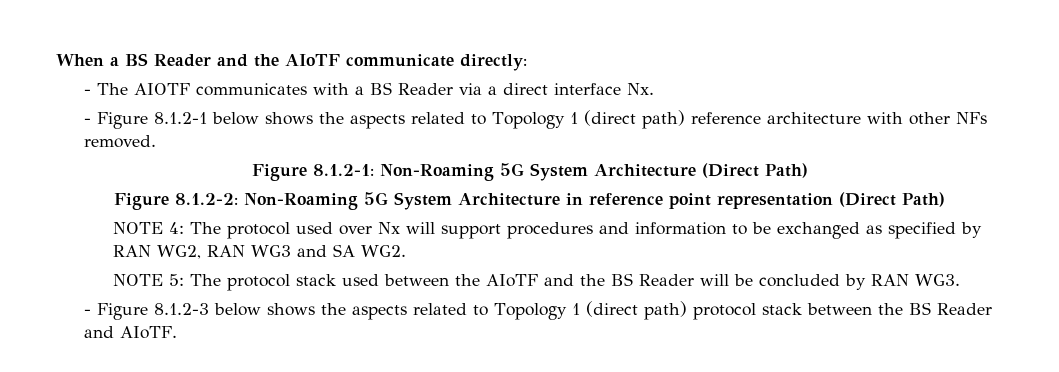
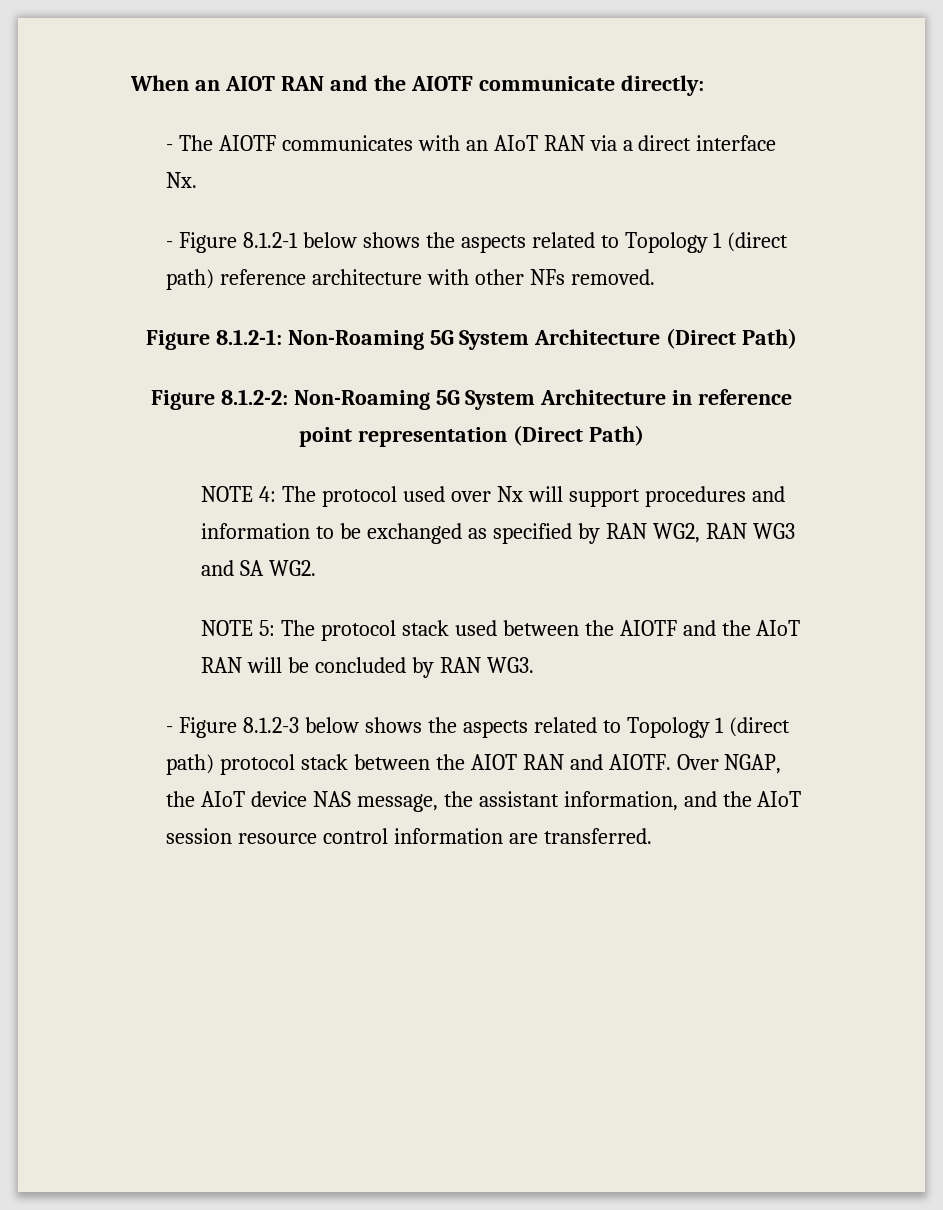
- When a BS Reader and the AIoTF communicate directly:
+ When an AIOT RAN and the AIOTF communicate directly:
- - The AIOTF communicates with a BS Reader via a direct interface Nx.
+ - The AIOTF communicates with an AIoT RAN via a direct interface Nx.
- NOTE 5: The protocol stack used between the AIoTF and the BS Reader will be concluded by RAN WG3.
+ NOTE 5: The protocol stack used between the AIOTF and the AIoT RAN will be concluded by RAN WG3.
- - Figure 8.1.2-3 below shows the aspects related to Topology 1 (direct path) protocol stack between the BS Reader and AIoTF.
+ - Figure 8.1.2-3 below shows the aspects related to Topology 1 (direct path) protocol stack between the AIOT RAN and AIOTF. Over NGAP, the AIoT device NAS message, the assistant information, and the AIoT session resource control information are transferred.

